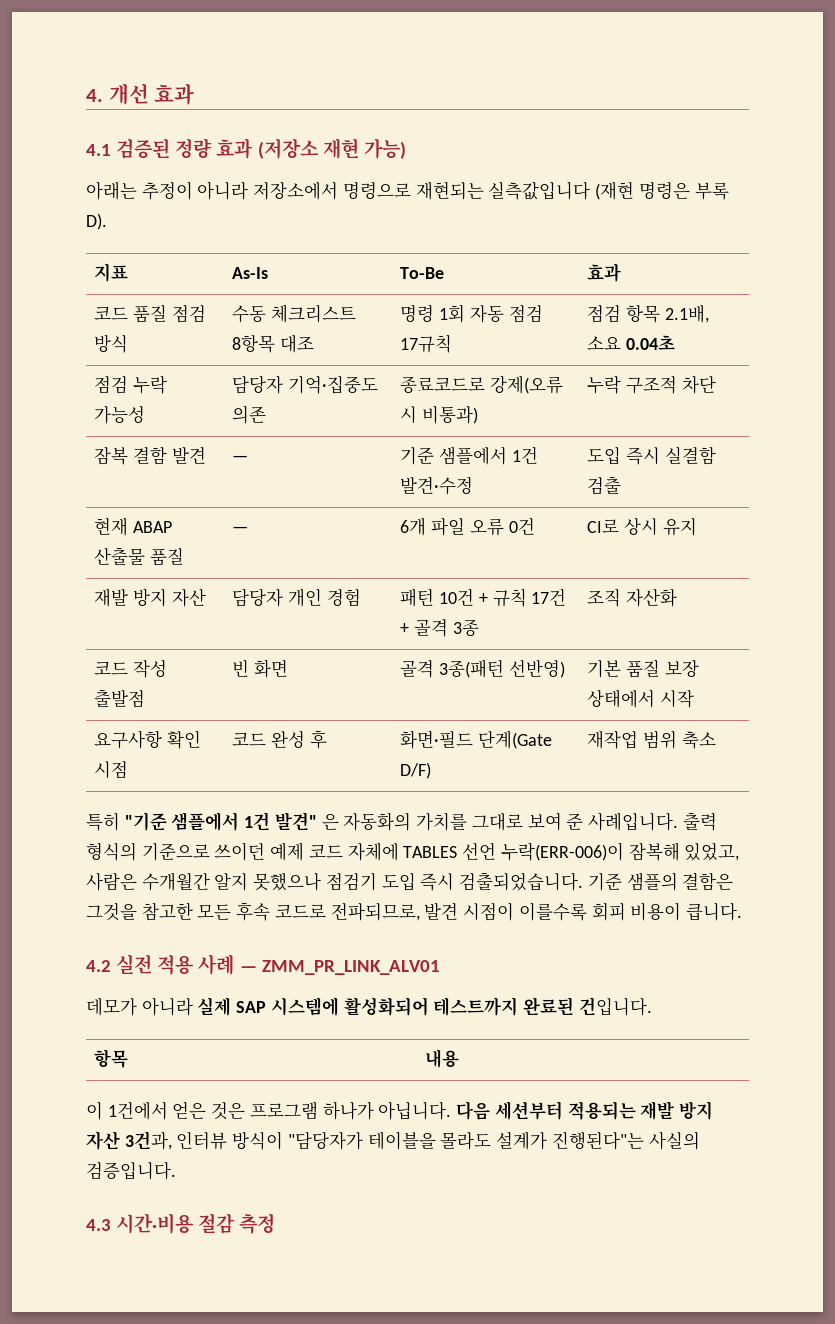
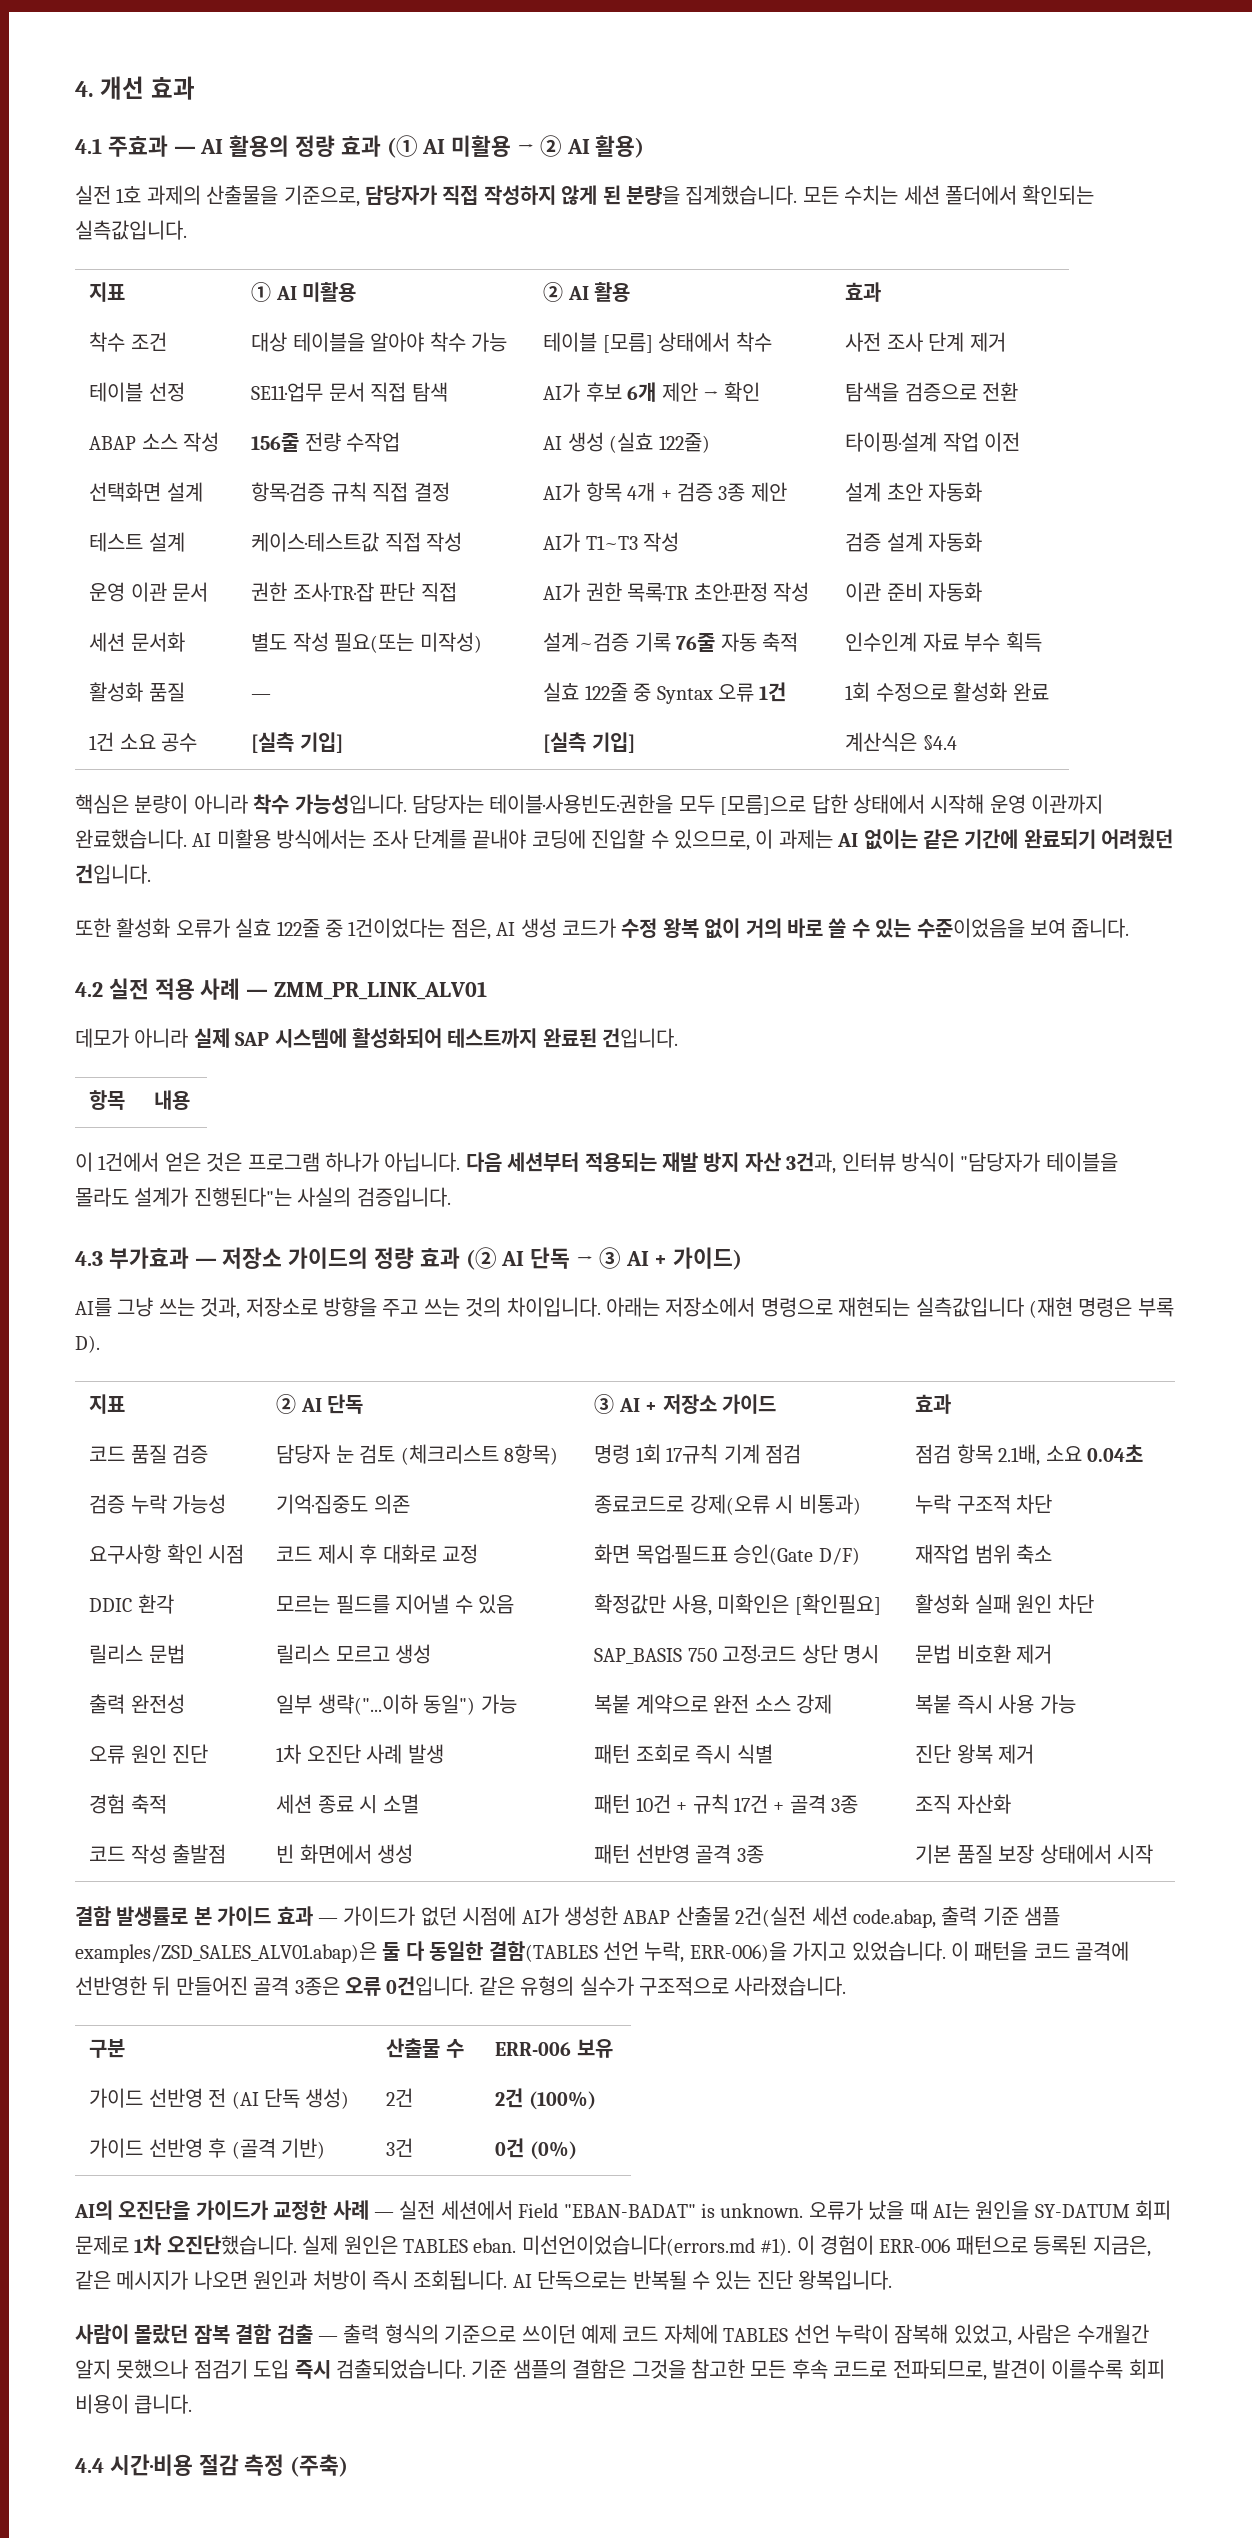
- 4.1 검증된 정량 효과 (저장소 재현 가능)
- 아래는 추정이 아니라 저장소에서 명령으로 재현되는 실측값입니다 (재현 명령은 부록 D).
- 지표 | As-Is | To-Be | 효과
- 코드 품질 점검 방식 | 수동 체크리스트 8항목 대조 | 명령 1회 자동 점검 17규칙 | 점검 항목 2.1배, 소요 0.04초
- 점검 누락 가능성 | 담당자 기억·집중도 의존 | 종료코드로 강제(오류 시 비통과) | 누락 구조적 차단
- 잠복 결함 발견 | — | 기준 샘플에서 1건 발견·수정 | 도입 즉시 실결함 검출
- 현재 ABAP 산출물 품질 | — | 6개 파일 오류 0건 | CI로 상시 유지
- 재발 방지 자산 | 담당자 개인 경험 | 패턴 10건 + 규칙 17건 + 골격 3종 | 조직 자산화
- 코드 작성 출발점 | 빈 화면 | 골격 3종(패턴 선반영) | 기본 품질 보장 상태에서 시작
- 요구사항 확인 시점 | 코드 완성 후 | 화면·필드 단계(Gate D/F) | 재작업 범위 축소
- 특히 "기준 샘플에서 1건 발견" 은 자동화의 가치를 그대로 보여 준 사례입니다. 출력 형식의 기준으로 쓰이던 예제 코드 자체에 TABLES 선언 누락(ERR-006)이 잠복해 있었고, 사람은 수개월간 알지 못했으나 점검기 도입 즉시 검출되었습니다. 기준 샘플의 결함은 그것을 참고한 모든 후속 코드로 전파되므로, 발견 시점이 이를수록 회피 비용이 큽니다.
+ 4.1 주효과 — AI 활용의 정량 효과 (① AI 미활용 → ② AI 활용)
+ 실전 1호 과제의 산출물을 기준으로, 담당자가 직접 작성하지 않게 된 분량을 집계했습니다. 모든 수치는 세션 폴더에서 확인되는 실측값입니다.
+ 지표 | ① AI 미활용 | ② AI 활용 | 효과
+ 착수 조건 | 대상 테이블을 알아야 착수 가능 | 테이블 [모름] 상태에서 착수 | 사전 조사 단계 제거
+ 테이블 선정 | SE11·업무 문서 직접 탐색 | AI가 후보 6개 제안 → 확인 | 탐색을 검증으로 전환
+ ABAP 소스 작성 | 156줄 전량 수작업 | AI 생성 (실효 122줄) | 타이핑·설계 작업 이전
+ 선택화면 설계 | 항목·검증 규칙 직접 결정 | AI가 항목 4개 + 검증 3종 제안 | 설계 초안 자동화
+ 테스트 설계 | 케이스·테스트값 직접 작성 | AI가 T1~T3 작성 | 검증 설계 자동화
+ 운영 이관 문서 | 권한 조사·TR·잡 판단 직접 | AI가 권한 목록·TR 초안·판정 작성 | 이관 준비 자동화
+ 세션 문서화 | 별도 작성 필요(또는 미작성) | 설계~검증 기록 76줄 자동 축적 | 인수인계 자료 부수 획득
+ 활성화 품질 | — | 실효 122줄 중 Syntax 오류 1건 | 1회 수정으로 활성화 완료
+ 1건 소요 공수 | [실측 기입] | [실측 기입] | 계산식은 §4.4
+ 핵심은 분량이 아니라 착수 가능성입니다. 담당자는 테이블·사용빈도·권한을 모두 [모름]으로 답한 상태에서 시작해 운영 이관까지 완료했습니다. AI 미활용 방식에서는 조사 단계를 끝내야 코딩에 진입할 수 있으므로, 이 과제는 AI 없이는 같은 기간에 완료되기 어려웠던 건입니다.
+ 또한 활성화 오류가 실효 122줄 중 1건이었다는 점은, AI 생성 코드가 수정 왕복 없이 거의 바로 쓸 수 있는 수준이었음을 보여 줍니다.
- 4.3 시간·비용 절감 측정
+ 4.3 부가효과 — 저장소 가이드의 정량 효과 (② AI 단독 → ③ AI + 가이드)
+ AI를 그냥 쓰는 것과, 저장소로 방향을 주고 쓰는 것의 차이입니다. 아래는 저장소에서 명령으로 재현되는 실측값입니다 (재현 명령은 부록 D).
+ 지표 | ② AI 단독 | ③ AI + 저장소 가이드 | 효과
+ 코드 품질 검증 | 담당자 눈 검토 (체크리스트 8항목) | 명령 1회 17규칙 기계 점검 | 점검 항목 2.1배, 소요 0.04초
+ 검증 누락 가능성 | 기억·집중도 의존 | 종료코드로 강제(오류 시 비통과) | 누락 구조적 차단
+ 요구사항 확인 시점 | 코드 제시 후 대화로 교정 | 화면 목업·필드표 승인(Gate D/F) | 재작업 범위 축소
+ DDIC 환각 | 모르는 필드를 지어낼 수 있음 | 확정값만 사용, 미확인은 [확인필요] | 활성화 실패 원인 차단
+ 릴리스 문법 | 릴리스 모르고 생성 | SAP_BASIS 750 고정·코드 상단 명시 | 문법 비호환 제거
+ 출력 완전성 | 일부 생략("...이하 동일") 가능 | 복붙 계약으로 완전 소스 강제 | 복붙 즉시 사용 가능
+ 오류 원인 진단 | 1차 오진단 사례 발생 | 패턴 조회로 즉시 식별 | 진단 왕복 제거
+ 경험 축적 | 세션 종료 시 소멸 | 패턴 10건 + 규칙 17건 + 골격 3종 | 조직 자산화
+ 코드 작성 출발점 | 빈 화면에서 생성 | 패턴 선반영 골격 3종 | 기본 품질 보장 상태에서 시작
+ 결함 발생률로 본 가이드 효과 — 가이드가 없던 시점에 AI가 생성한 ABAP 산출물 2건(실전 세션 code.abap, 출력 기준 샘플 examples/ZSD_SALES_ALV01.abap)은 둘 다 동일한 결함(TABLES 선언 누락, ERR-006)을 가지고 있었습니다. 이 패턴을 코드 골격에 선반영한 뒤 만들어진 골격 3종은 오류 0건입니다. 같은 유형의 실수가 구조적으로 사라졌습니다.
+ 구분 | 산출물 수 | ERR-006 보유
+ 가이드 선반영 전 (AI 단독 생성) | 2건 | 2건 (100%)
+ 가이드 선반영 후 (골격 기반) | 3건 | 0건 (0%)
+ AI의 오진단을 가이드가 교정한 사례 — 실전 세션에서 Field "EBAN-BADAT" is unknown. 오류가 났을 때 AI는 원인을 SY-DATUM 회피 문제로 1차 오진단했습니다. 실제 원인은 TABLES eban. 미선언이었습니다(errors.md #1). 이 경험이 ERR-006 패턴으로 등록된 지금은, 같은 메시지가 나오면 원인과 처방이 즉시 조회됩니다. AI 단독으로는 반복될 수 있는 진단 왕복입니다.
+ 사람이 몰랐던 잠복 결함 검출 — 출력 형식의 기준으로 쓰이던 예제 코드 자체에 TABLES 선언 누락이 잠복해 있었고, 사람은 수개월간 알지 못했으나 점검기 도입 즉시 검출되었습니다. 기준 샘플의 결함은 그것을 참고한 모든 후속 코드로 전파되므로, 발견이 이를수록 회피 비용이 큽니다.
+ 4.4 시간·비용 절감 측정 (주축)

